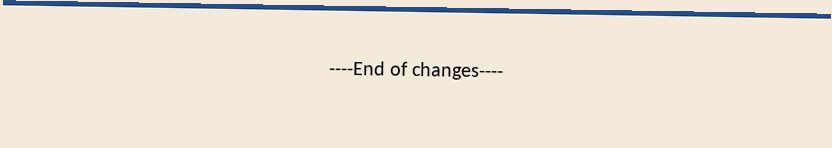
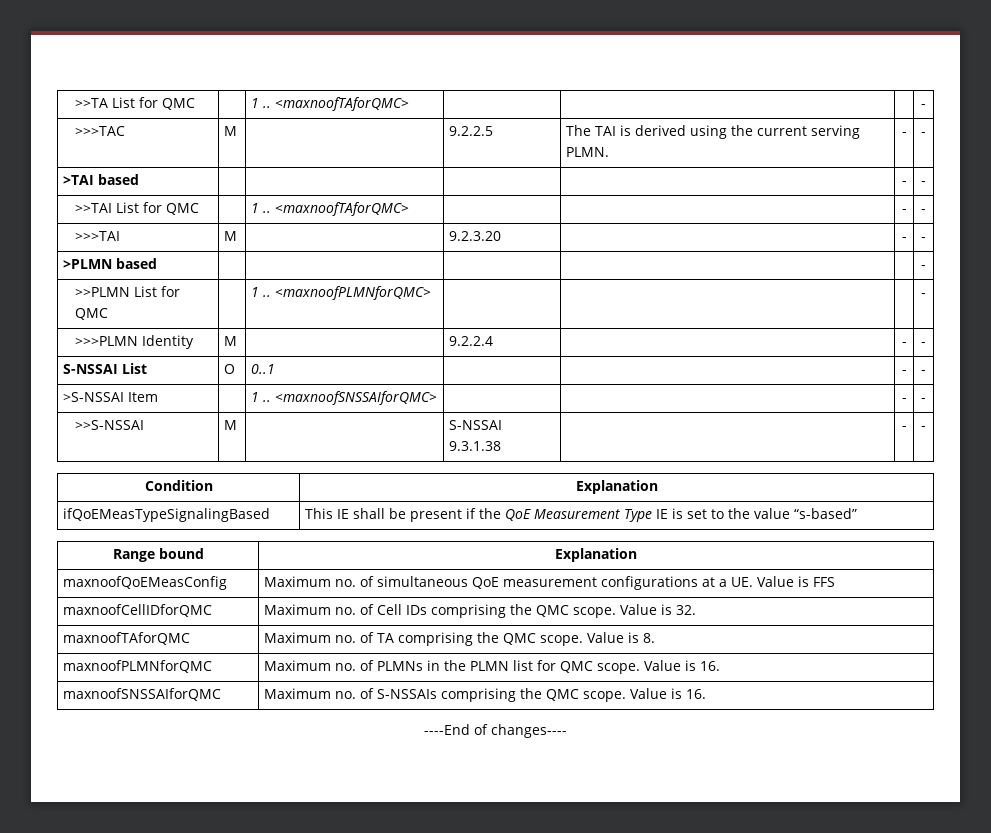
+ >>TA List for QMC | | 1 .. <maxnoofTAforQMC> | | | | -
+ >>>TAC | M | | 9.2.2.5 | The TAI is derived using the current serving PLMN. | - | -
+ >TAI based | | | | | - | -
+ >>TAI List for QMC | | 1 .. <maxnoofTAforQMC> | | | - | -
+ >>>TAI | M | | 9.2.3.20 | | - | -
+ >PLMN based | | | | | | -
+ >>PLMN List for QMC | | 1 .. <maxnoofPLMNforQMC> | | | | -
+ >>>PLMN Identity | M | | 9.2.2.4 | | - | -
+ S-NSSAI List | O | 0..1 | | | - | -
+ >S-NSSAI Item | | 1 .. <maxnoofSNSSAIforQMC> | | | - | -
+ >>S-NSSAI | M | | S-NSSAI 9.3.1.38 | | - | -
+ Condition | Explanation
+ ifQoEMeasTypeSignalingBased | This IE shall be present if the QoE Measurement Type IE is set to the value “s-based”
+ Range bound | Explanation
+ maxnoofQoEMeasConfig | Maximum no. of simultaneous QoE measurement configurations at a UE. Value is FFS
+ maxnoofCellIDforQMC | Maximum no. of Cell IDs comprising the QMC scope. Value is 32.
+ maxnoofTAforQMC | Maximum no. of TA comprising the QMC scope. Value is 8.
+ maxnoofPLMNforQMC | Maximum no. of PLMNs in the PLMN list for QMC scope. Value is 16.
+ maxnoofSNSSAIforQMC | Maximum no. of S-NSSAIs comprising the QMC scope. Value is 16.

